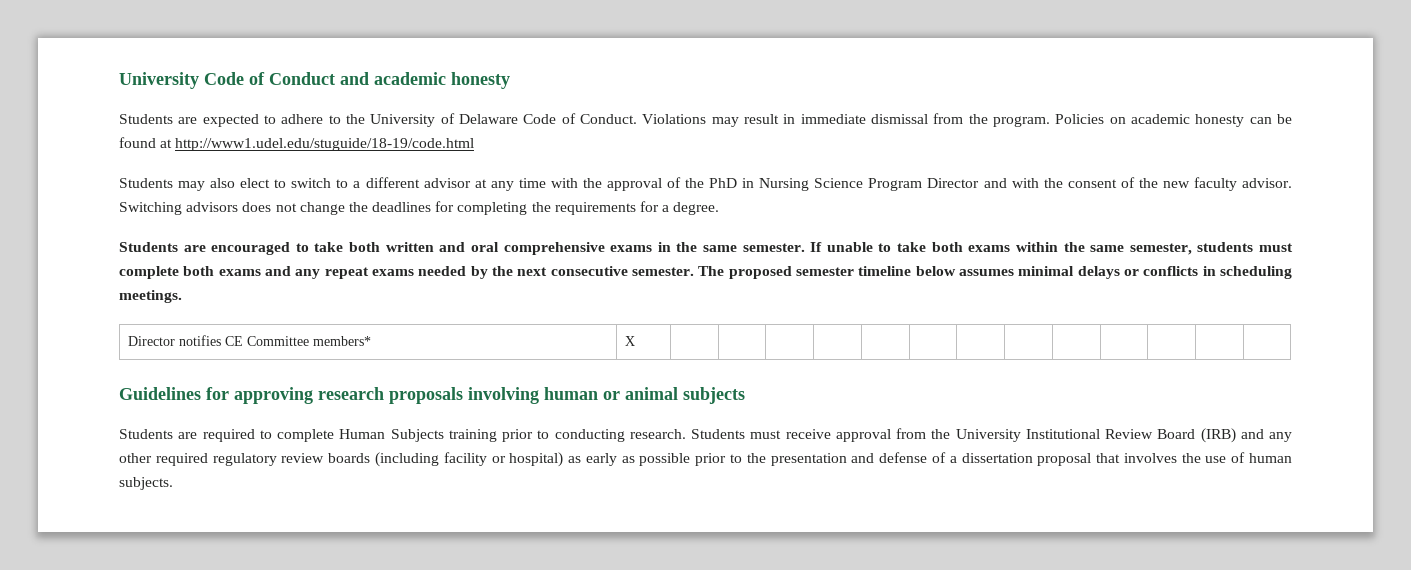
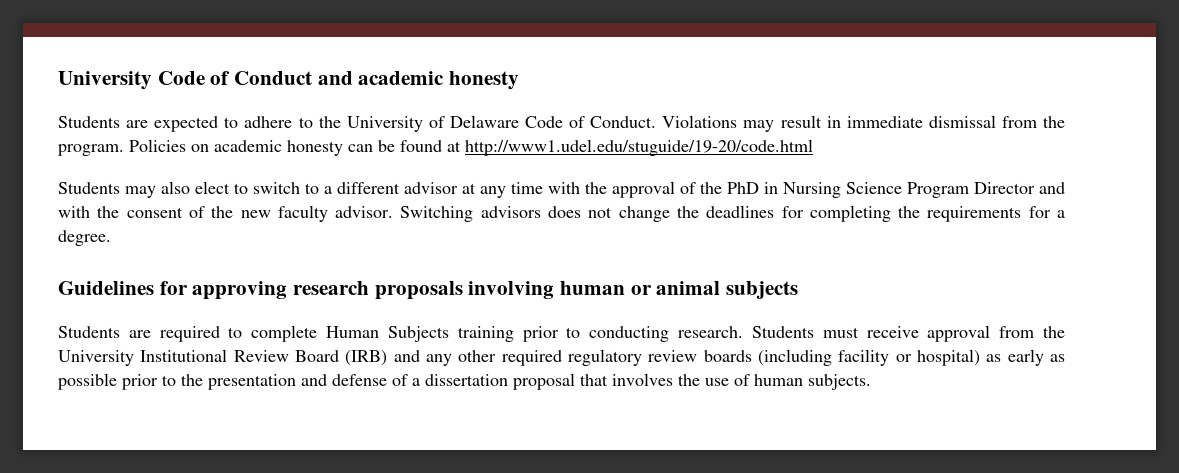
- Policies on academic honesty can be found at http://www1.udel.edu/stuguide/18-19/code.html
+ Policies on academic honesty can be found at http://www1.udel.edu/stuguide/19-20/code.html
- Students are encouraged to take both written and oral comprehensive exams in the same semester. If unable to take both exams within the same semester, students must complete both exams and any repeat exams needed by the next consecutive semester. The proposed semester timeline below assumes minimal delays or conflicts in scheduling meetings.
- Director notifies CE Committee members* | X | | | | | | | | | | | | |

